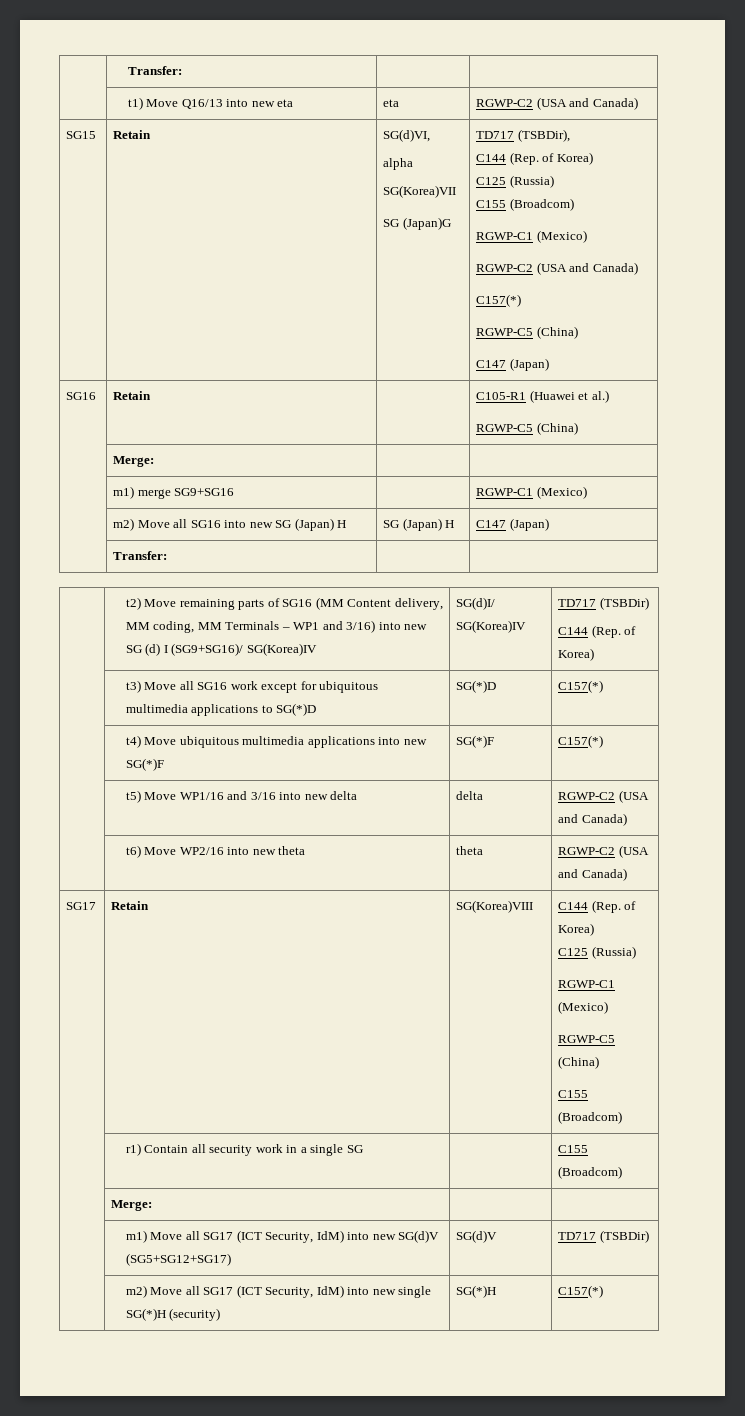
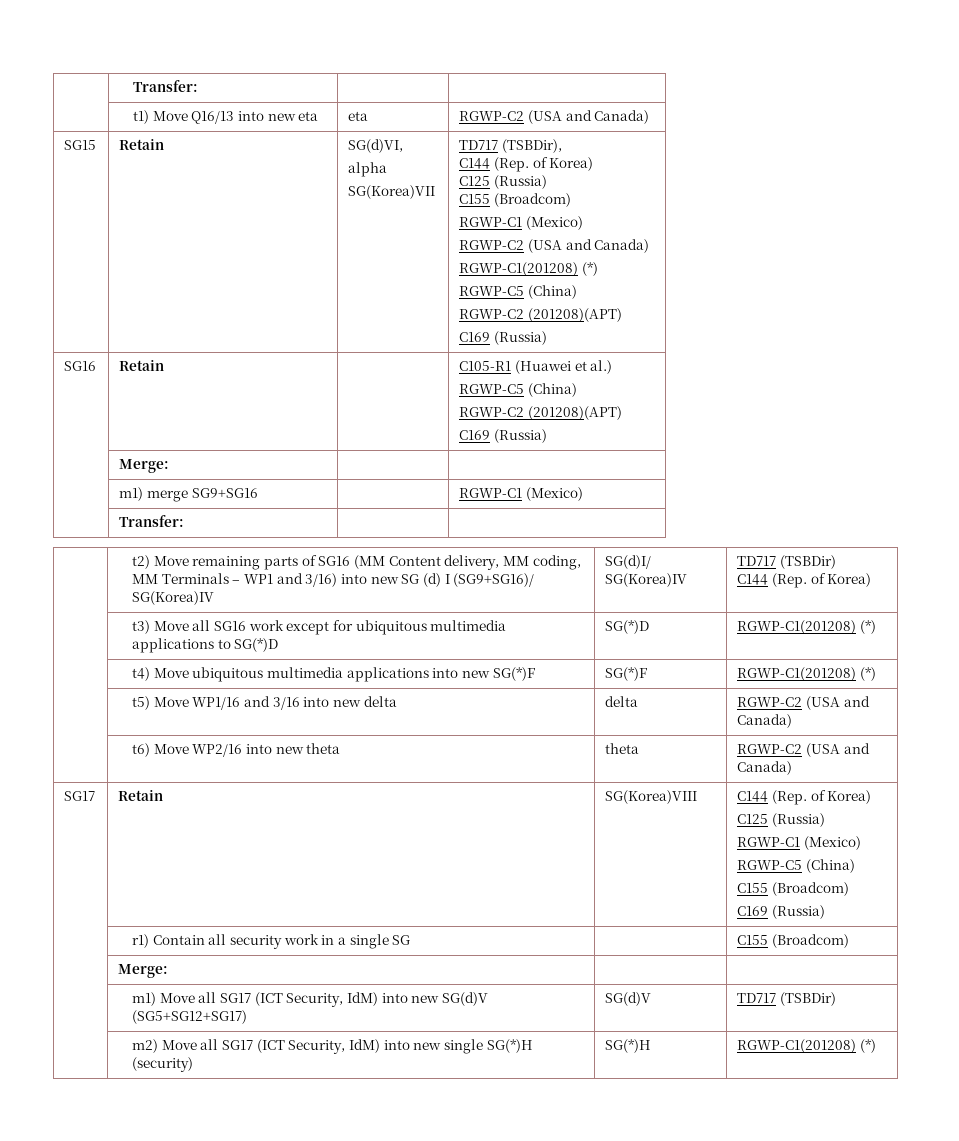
  SG15 | Retain | SG(d)VI,
  alpha
- SG(Korea)VII
- SG (Japan)G | TD717 (TSBDir),
+ SG(Korea)VII | TD717 (TSBDir),
  C144 (Rep. of Korea)
  С125 (Russia)
  C155 (Broadcom)
  RGWP-C1 (Mexico)
  RGWP-C2 (USA and Canada)
- C157(*)
+ RGWP-C1(201208) (*)
  RGWP-C5 (China)
- C147 (Japan)
+ RGWP-C2 (201208)(APT)
+ C169 (Russia)
  SG16 | Retain | | C105-R1 (Huawei et al.)
  RGWP-C5 (China)
+ RGWP-C2 (201208)(APT)
+ C169 (Russia)
- | m2) Move all SG16 into new SG (Japan) H | SG (Japan) H | C147 (Japan)
- | t3) Move all SG16 work except for ubiquitous multimedia applications to SG(*)D | SG(*)D | C157(*)
+ | t3) Move all SG16 work except for ubiquitous multimedia applications to SG(*)D | SG(*)D | RGWP-C1(201208) (*)
- | t4) Move ubiquitous multimedia applications into new SG(*)F | SG(*)F | C157(*)
+ | t4) Move ubiquitous multimedia applications into new SG(*)F | SG(*)F | RGWP-C1(201208) (*)
  SG17 | Retain | SG(Korea)VIII | C144 (Rep. of Korea)
  С125 (Russia)
  RGWP-C1 (Mexico)
  RGWP-C5 (China)
  C155 (Broadcom)
+ C169 (Russia)
- | m2) Move all SG17 (ICT Security, IdM) into new single SG(*)H (security) | SG(*)H | C157(*)
+ | m2) Move all SG17 (ICT Security, IdM) into new single SG(*)H (security) | SG(*)H | RGWP-C1(201208) (*)

